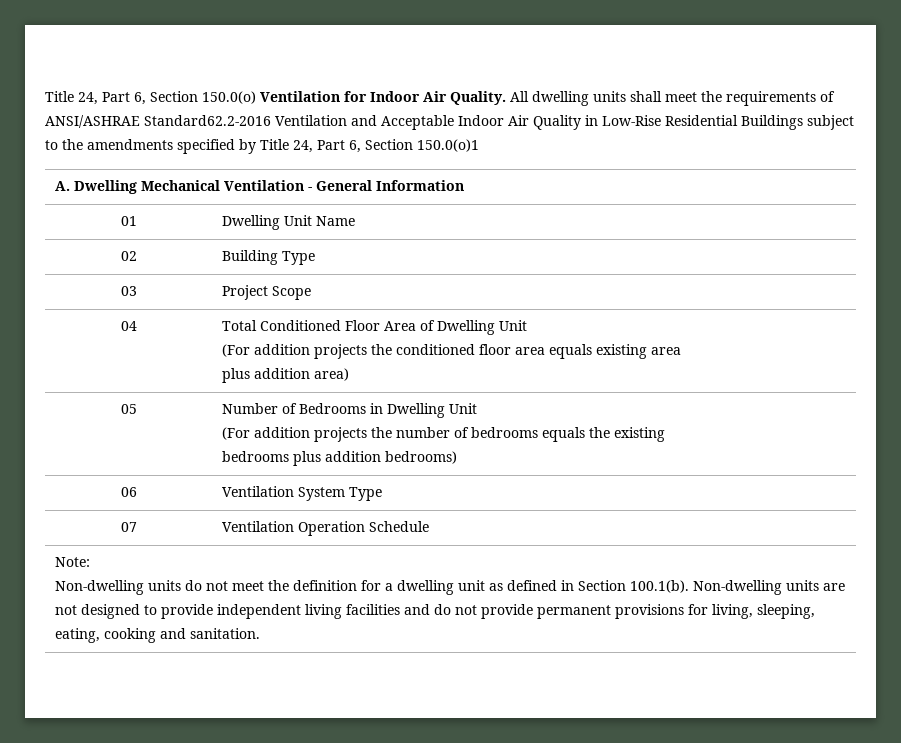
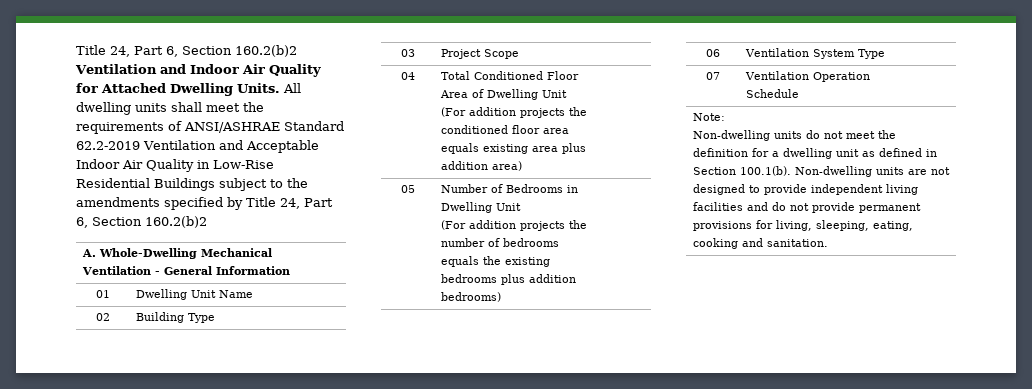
- Title 24, Part 6, Section 150.0(o) Ventilation for Indoor Air Quality.
+ Title 24, Part 6, Section 160.2(b)2 Ventilation and Indoor Air Quality for Attached Dwelling Units.
- All dwelling units shall meet the requirements of ANSI/ASHRAE Standard62.2-2016 Ventilation and Acceptable Indoor Air Quality in Low-Rise Residential Buildings subject to the amendments specified by Title 24, Part 6, Section 150.0(o)1
+ All dwelling units shall meet the requirements of ANSI/ASHRAE Standard 62.2-2019 Ventilation and Acceptable Indoor Air Quality in Low-Rise Residential Buildings subject to the amendments specified by Title 24, Part 6, Section 160.2(b)2
- A. Dwelling Mechanical Ventilation - General Information
+ A. Whole-Dwelling Mechanical Ventilation - General Information

